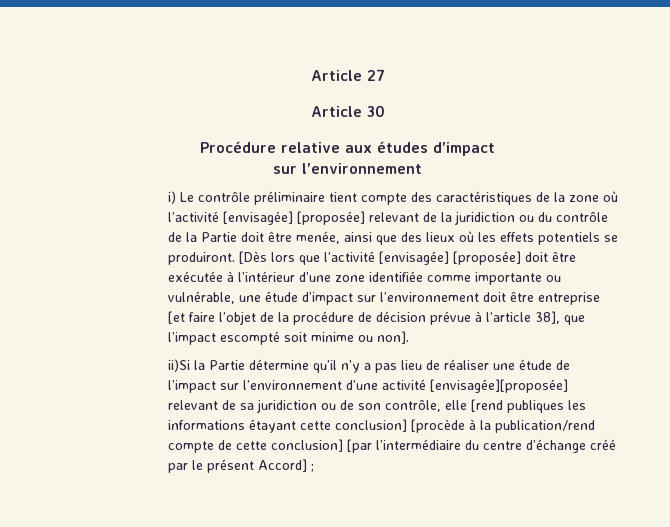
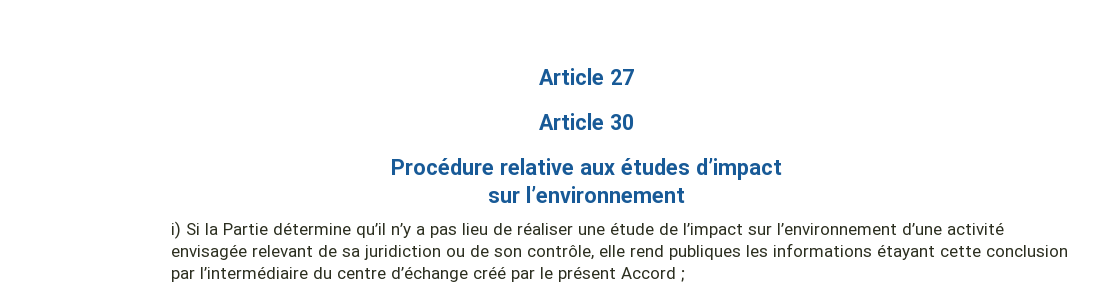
- i) Le contrôle préliminaire tient compte des caractéristiques de la zone où l’activité [envisagée] [proposée] relevant de la juridiction ou du contrôle de la Partie doit être menée, ainsi que des lieux où les effets potentiels se produiront. [Dès lors que l’activité [envisagée] [proposée] doit être exécutée à l’intérieur d’une zone identifiée comme importante ou vulnérable, une étude d’impact sur l’environnement doit être entreprise [et faire l’objet de la procédure de décision prévue à l’article 38], que l’impact escompté soit minime ou non].
- ii)Si la Partie détermine qu’il n’y a pas lieu de réaliser une étude de l’impact sur l’environnement d’une activité [envisagée][proposée] relevant de sa juridiction ou de son contrôle, elle [rend publiques les informations étayant cette conclusion] [procède à la publication/rend compte de cette conclusion] [par l’intermédiaire du centre d’échange créé par le présent Accord] ;
+ i) Si la Partie détermine qu’il n’y a pas lieu de réaliser une étude de l’impact sur l’environnement d’une activité envisagée relevant de sa juridiction ou de son contrôle, elle rend publiques les informations étayant cette conclusion par l’intermédiaire du centre d’échange créé par le présent Accord ;

